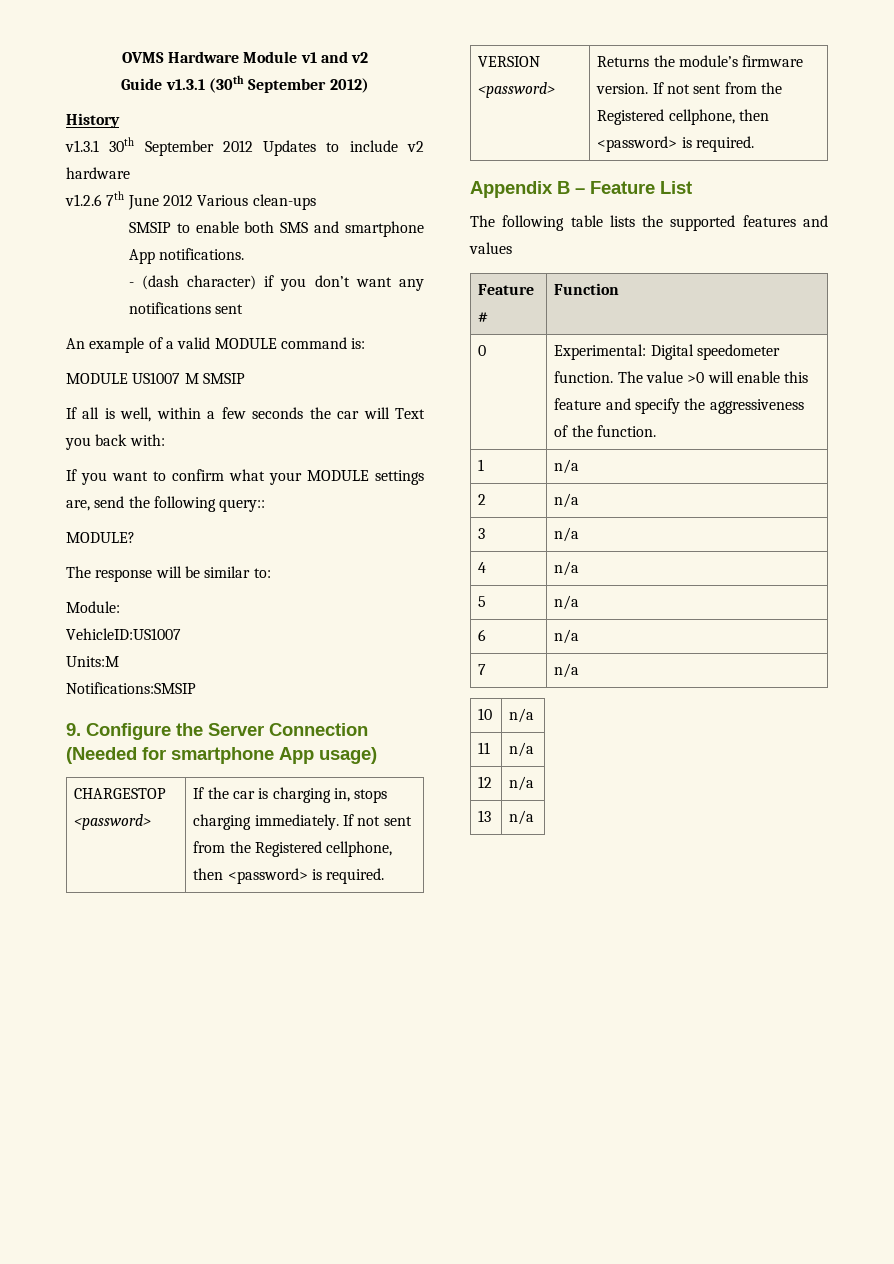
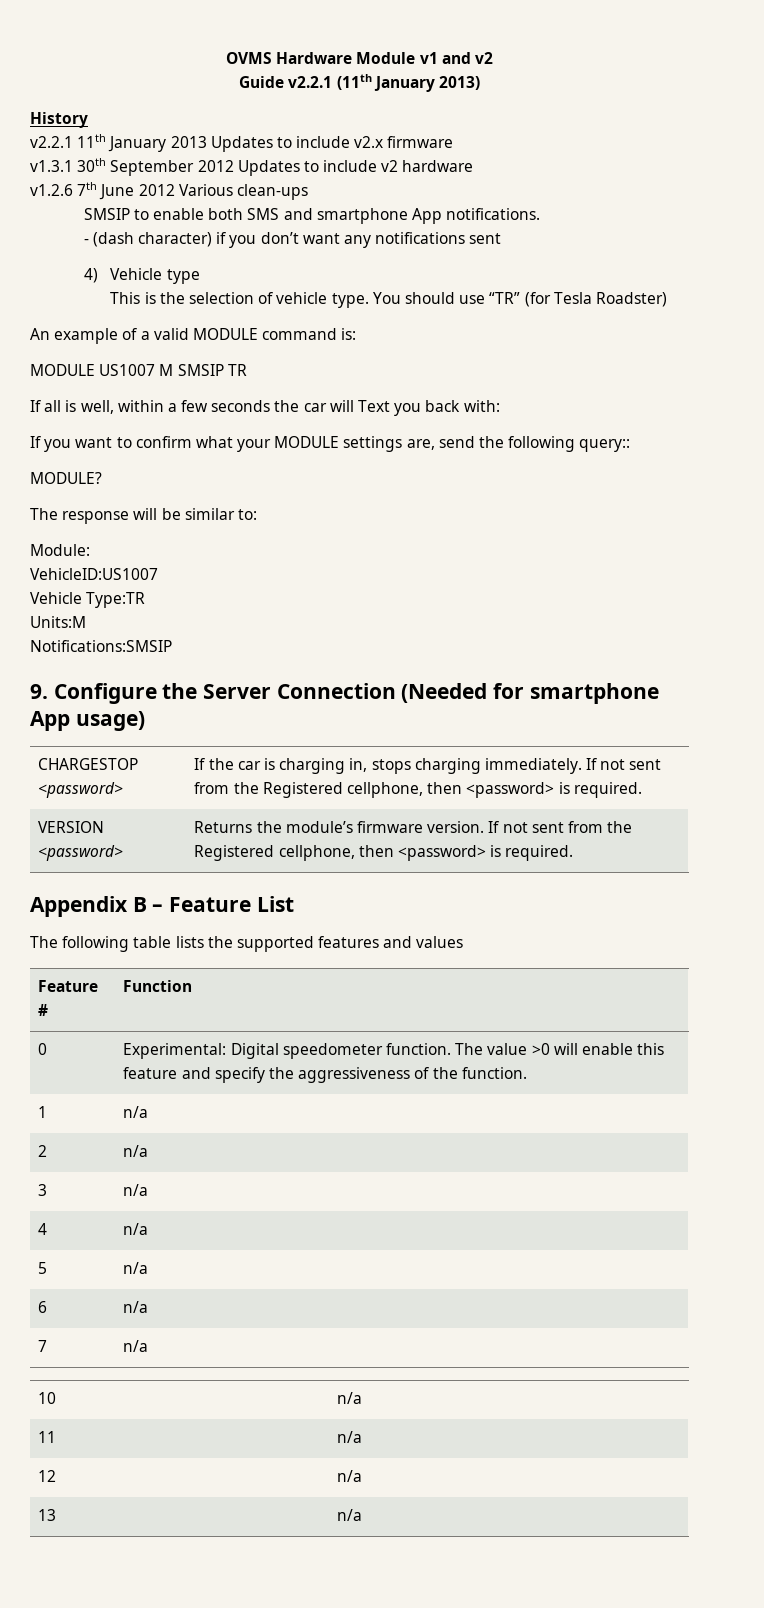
- Guide v1.3.1 (30th September 2012)
+ Guide v2.2.1 (11th January 2013)
  History
+ v2.2.1 11th January 2013 Updates to include v2.x firmware
+ 4) Vehicle type
+ This is the selection of vehicle type. You should use “TR” (for Tesla Roadster)
- MODULE US1007 M SMSIP
+ MODULE US1007 M SMSIP TR
+ Vehicle Type:TR

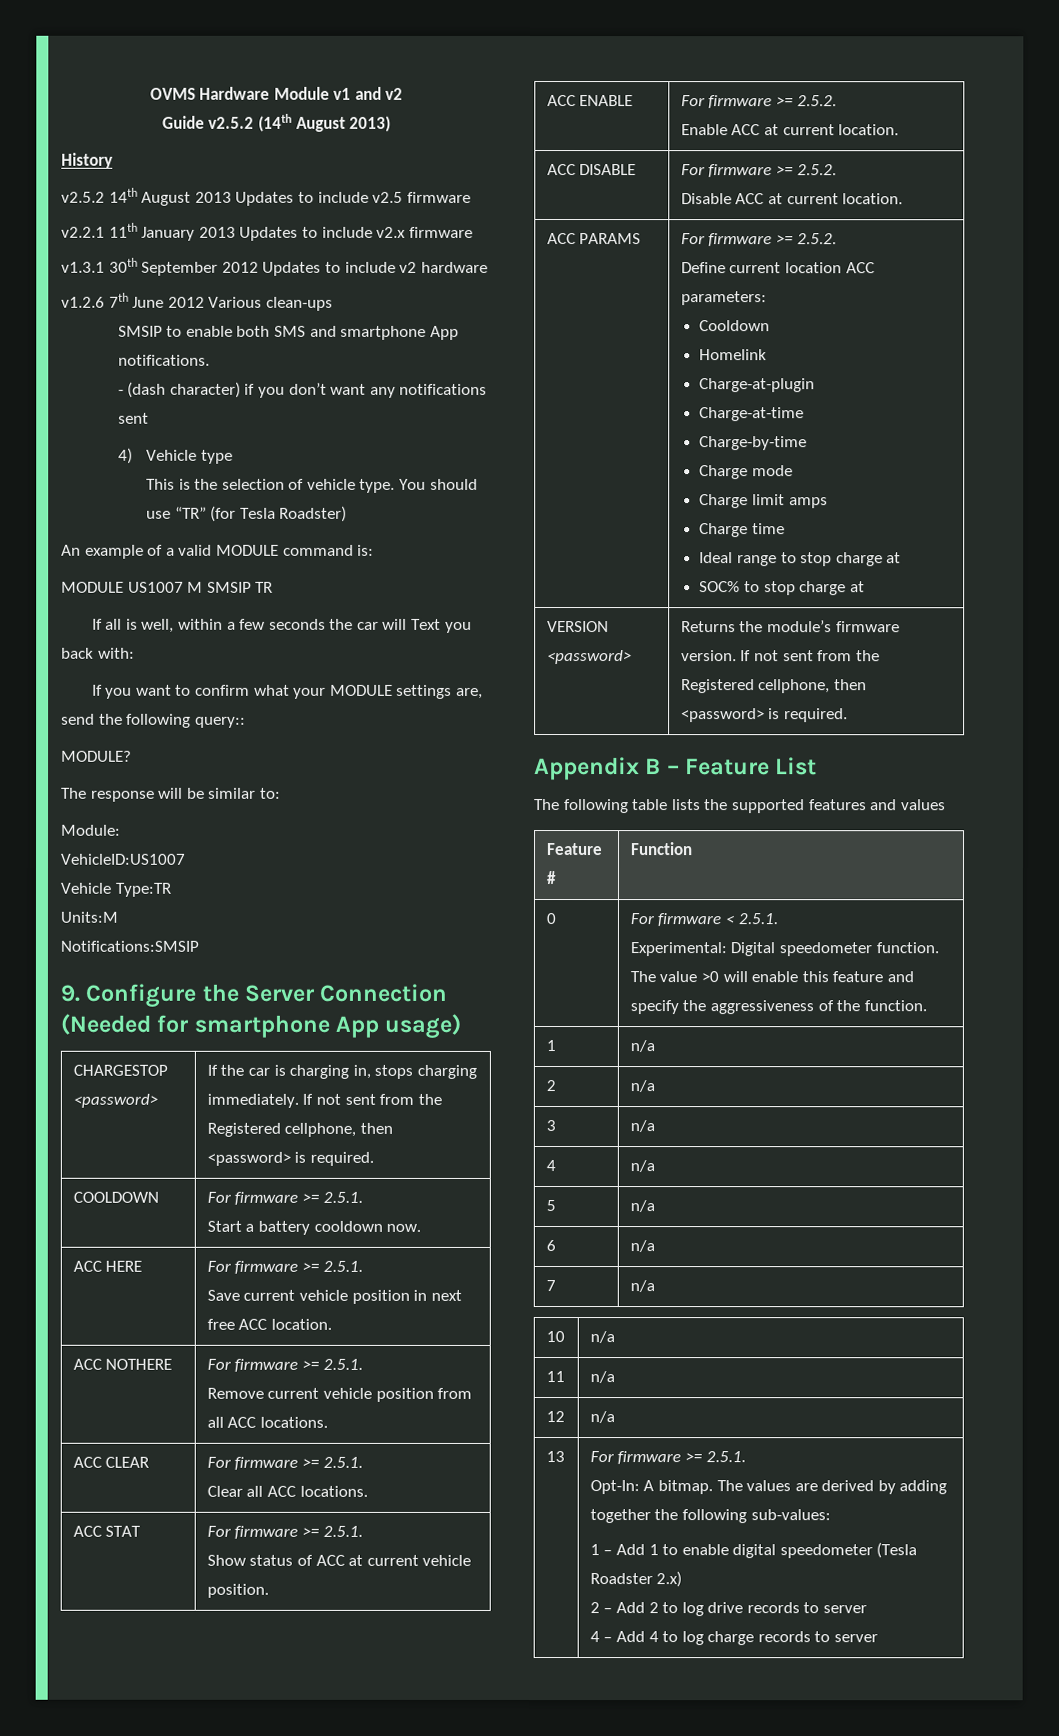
- Guide v2.2.1 (11th January 2013)
+ Guide v2.5.2 (14th August 2013)
+ v2.5.2 14th August 2013 Updates to include v2.5 firmware
+ COOLDOWN | For firmware >= 2.5.1.
+ Start a battery cooldown now.
+ ACC HERE | For firmware >= 2.5.1.
+ Save current vehicle position in next free ACC location.
+ ACC NOTHERE | For firmware >= 2.5.1.
+ Remove current vehicle position from all ACC locations.
+ ACC CLEAR | For firmware >= 2.5.1.
+ Clear all ACC locations.
+ ACC STAT | For firmware >= 2.5.1.
+ Show status of ACC at current vehicle position.
+ ACC ENABLE | For firmware >= 2.5.2.
+ Enable ACC at current location.
+ ACC DISABLE | For firmware >= 2.5.2.
+ Disable ACC at current location.
+ ACC PARAMS | For firmware >= 2.5.2.
+ Define current location ACC parameters:
+ Cooldown
+ Homelink
+ Charge-at-plugin
+ Charge-at-time
+ Charge-by-time
+ Charge mode
+ Charge limit amps
+ Charge time
+ Ideal range to stop charge at
+ SOC% to stop charge at
- 0 | Experimental: Digital speedometer function. The value >0 will enable this feature and specify the aggressiveness of the function.
+ 0 | For firmware < 2.5.1.
+ Experimental: Digital speedometer function. The value >0 will enable this feature and specify the aggressiveness of the function.
- 13 | n/a
+ 13 | For firmware >= 2.5.1.
+ Opt-In: A bitmap. The values are derived by adding together the following sub-values:
+ 1 – Add 1 to enable digital speedometer (Tesla Roadster 2.x)
+ 2 – Add 2 to log drive records to server
+ 4 – Add 4 to log charge records to server

